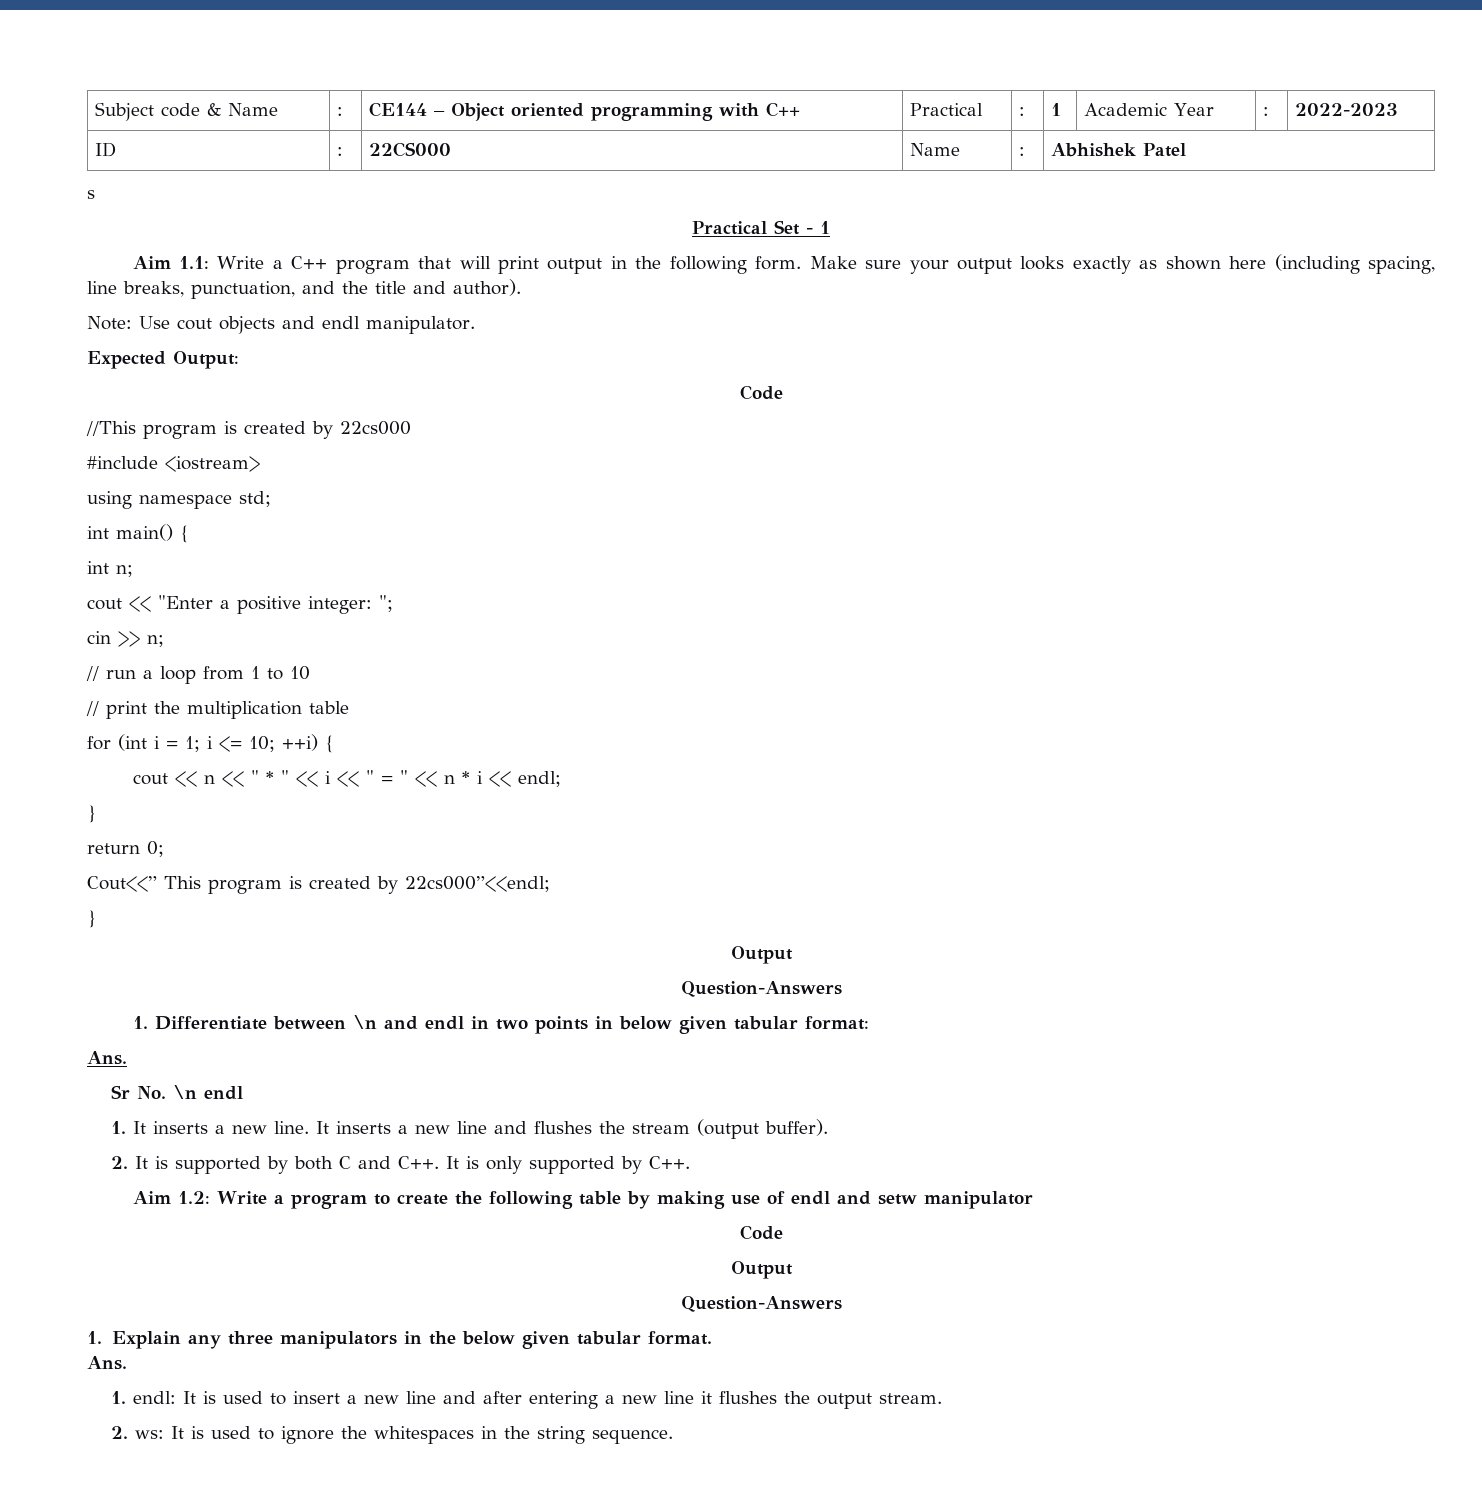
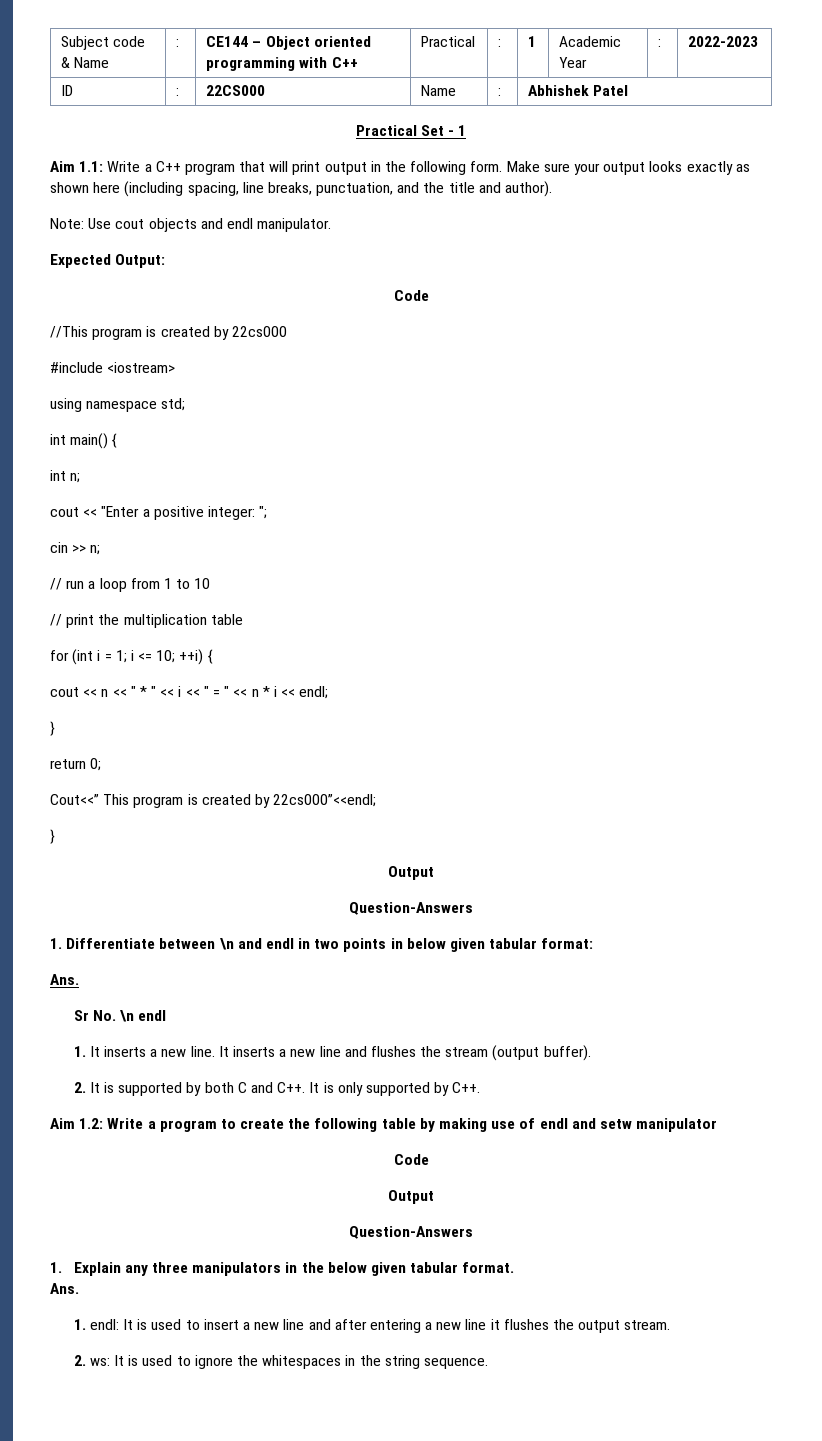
- s

